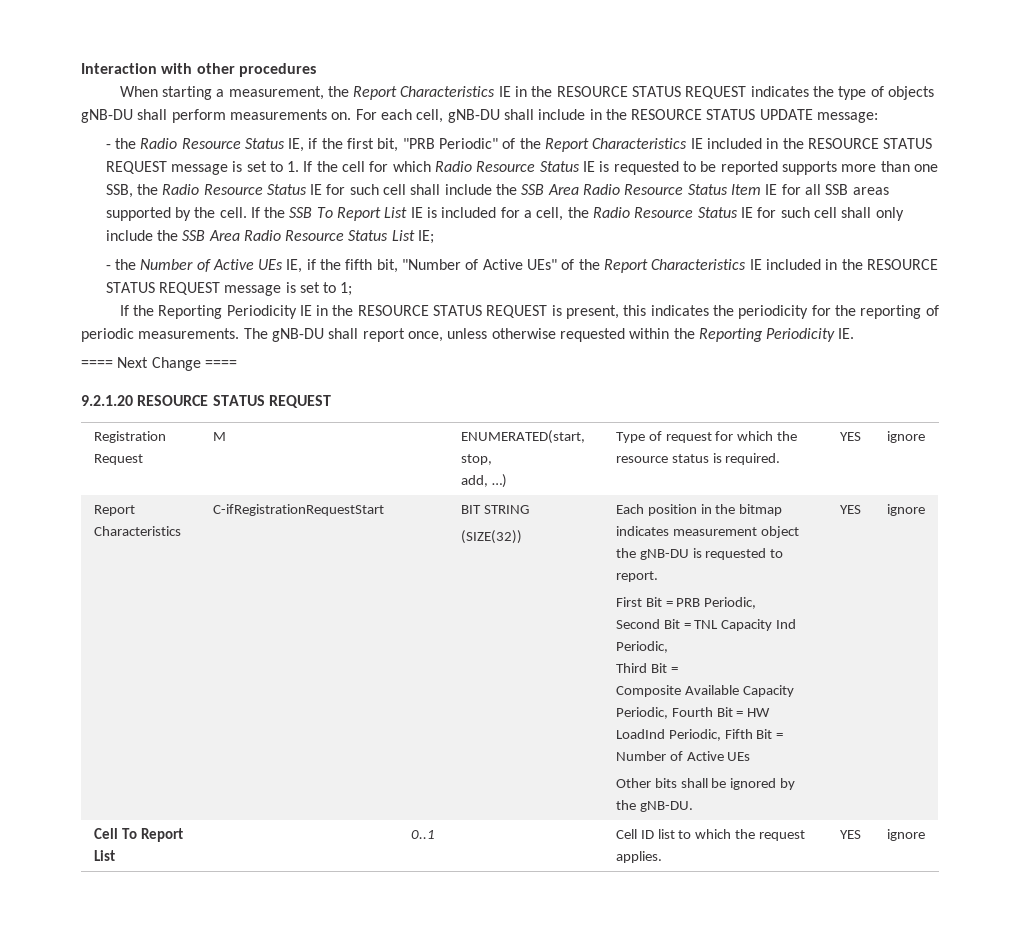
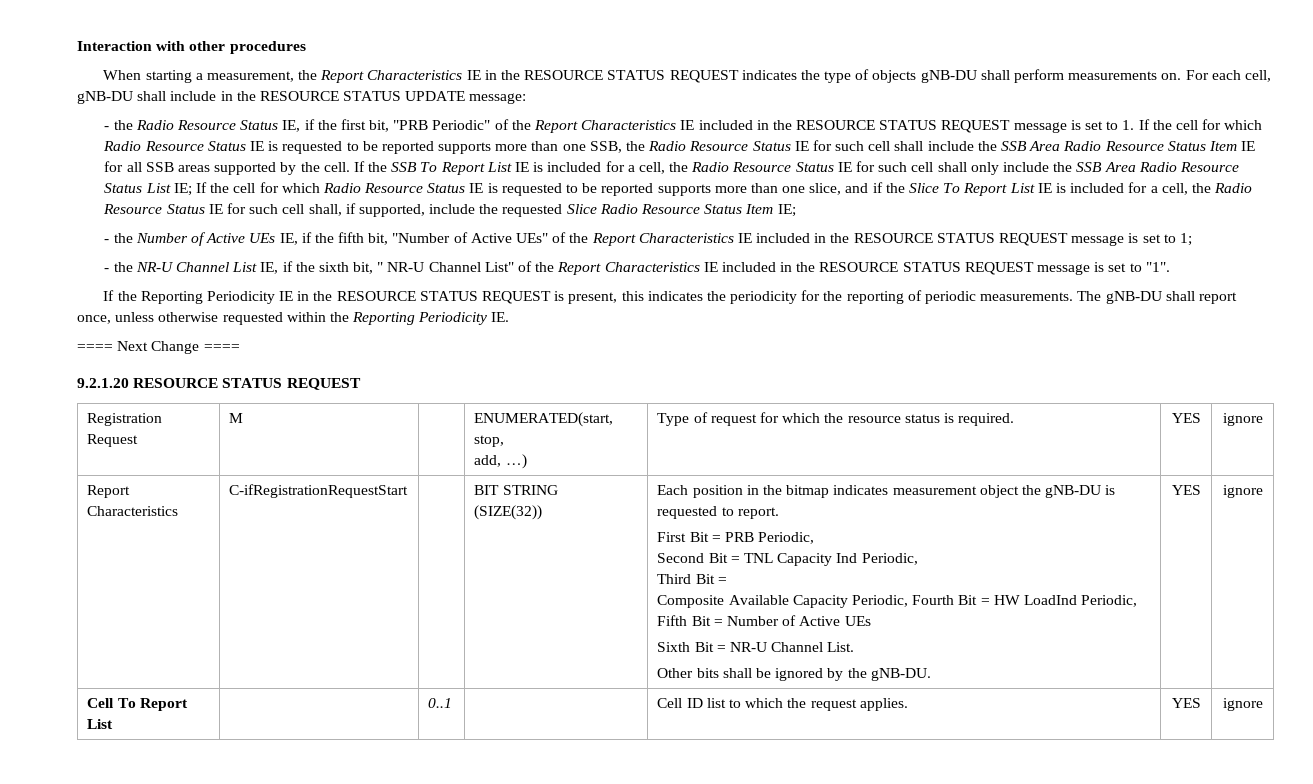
- If the SSB To Report List IE is included for a cell, the Radio Resource Status IE for such cell shall only include the SSB Area Radio Resource Status List IE;
+ If the SSB To Report List IE is included for a cell, the Radio Resource Status IE for such cell shall only include the SSB Area Radio Resource Status List IE; If the cell for which Radio Resource Status IE is requested to be reported supports more than one slice, and if the Slice To Report List IE is included for a cell, the Radio Resource Status IE for such cell shall, if supported, include the requested Slice Radio Resource Status Item IE;
+ - the NR-U Channel List IE, if the sixth bit, " NR-U Channel List" of the Report Characteristics IE included in the RESOURCE STATUS REQUEST message is set to "1".
+ Sixth Bit = NR-U Channel List.

